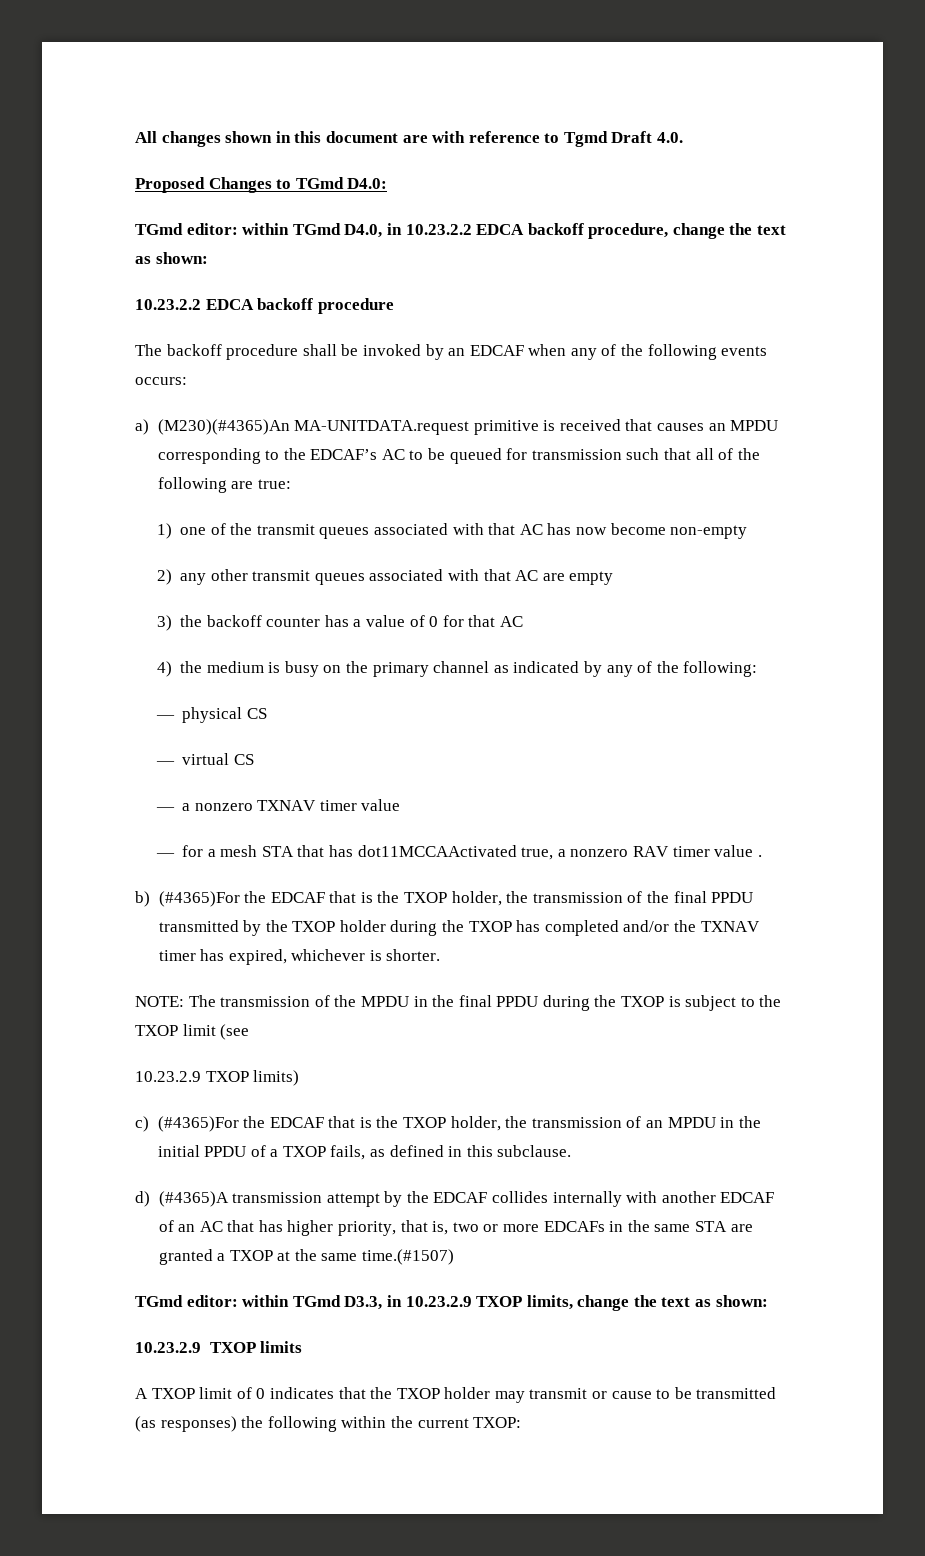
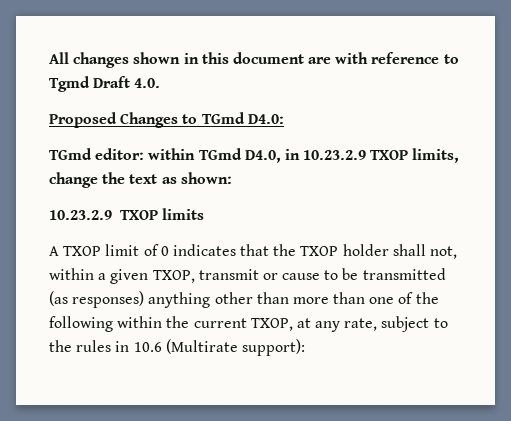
- TGmd editor: within TGmd D4.0, in 10.23.2.2 EDCA backoff procedure, change the text as shown:
- 10.23.2.2 EDCA backoff procedure
- The backoff procedure shall be invoked by an EDCAF when any of the following events occurs:
- a) (M230)(#4365)An MA-UNITDATA.request primitive is received that causes an MPDU corresponding to the EDCAF’s AC to be queued for transmission such that all of the following are true:
- 1) one of the transmit queues associated with that AC has now become non-empty
- 2) any other transmit queues associated with that AC are empty
- 3) the backoff counter has a value of 0 for that AC
- 4) the medium is busy on the primary channel as indicated by any of the following:
- — physical CS
- — virtual CS
- — a nonzero TXNAV timer value
- — for a mesh STA that has dot11MCCAActivated true, a nonzero RAV timer value .
- b) (#4365)For the EDCAF that is the TXOP holder, the transmission of the final PPDU transmitted by the TXOP holder during the TXOP has completed and/or the TXNAV timer has expired, whichever is shorter.
- NOTE: The transmission of the MPDU in the final PPDU during the TXOP is subject to the TXOP limit (see
- 10.23.2.9 TXOP limits)
- c) (#4365)For the EDCAF that is the TXOP holder, the transmission of an MPDU in the initial PPDU of a TXOP fails, as defined in this subclause.
- d) (#4365)A transmission attempt by the EDCAF collides internally with another EDCAF of an AC that has higher priority, that is, two or more EDCAFs in the same STA are granted a TXOP at the same time.(#1507)
- TGmd editor: within TGmd D3.3, in 10.23.2.9 TXOP limits, change the text as shown:
+ TGmd editor: within TGmd D4.0, in 10.23.2.9 TXOP limits, change the text as shown:
- A TXOP limit of 0 indicates that the TXOP holder may transmit or cause to be transmitted (as responses) the following within the current TXOP:
+ A TXOP limit of 0 indicates that the TXOP holder shall not, within a given TXOP, transmit or cause to be transmitted (as responses) anything other than more than one of the following within the current TXOP, at any rate, subject to the rules in 10.6 (Multirate support):

